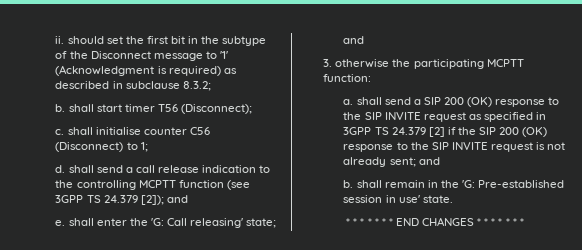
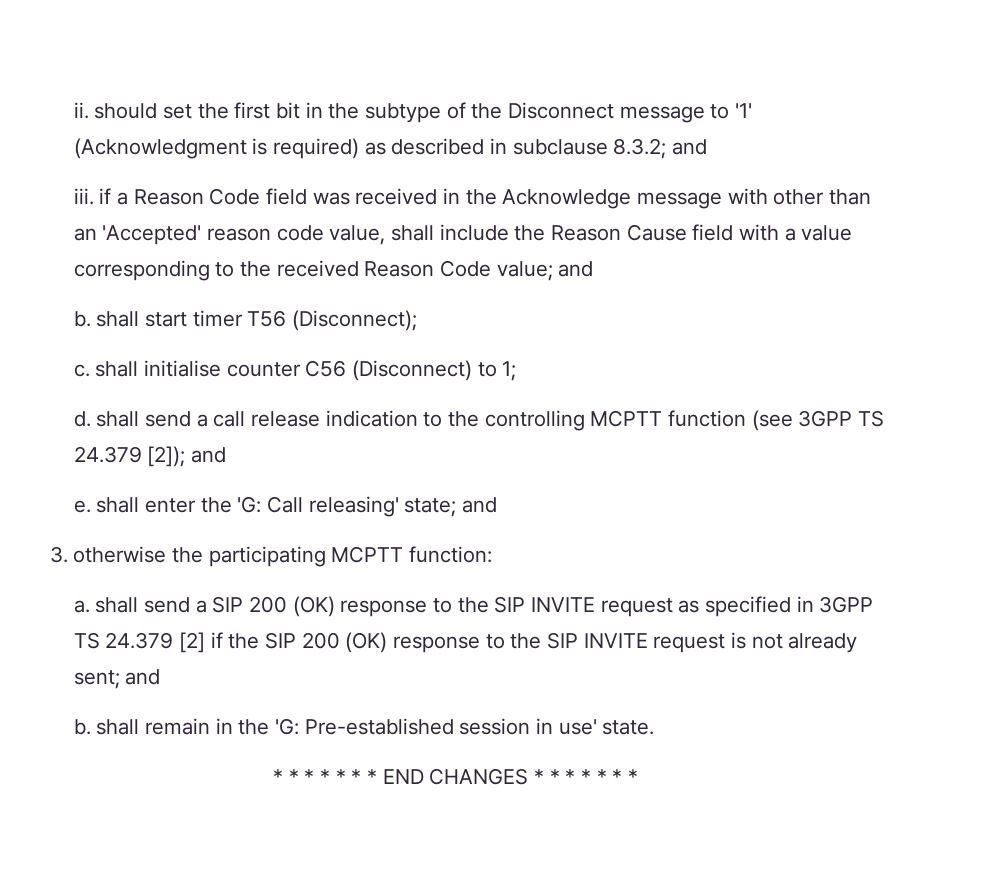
- ii. should set the first bit in the subtype of the Disconnect message to '1' (Acknowledgment is required) as described in subclause 8.3.2;
+ ii. should set the first bit in the subtype of the Disconnect message to '1' (Acknowledgment is required) as described in subclause 8.3.2; and
+ iii. if a Reason Code field was received in the Acknowledge message with other than an 'Accepted' reason code value, shall include the Reason Cause field with a value corresponding to the received Reason Code value; and

